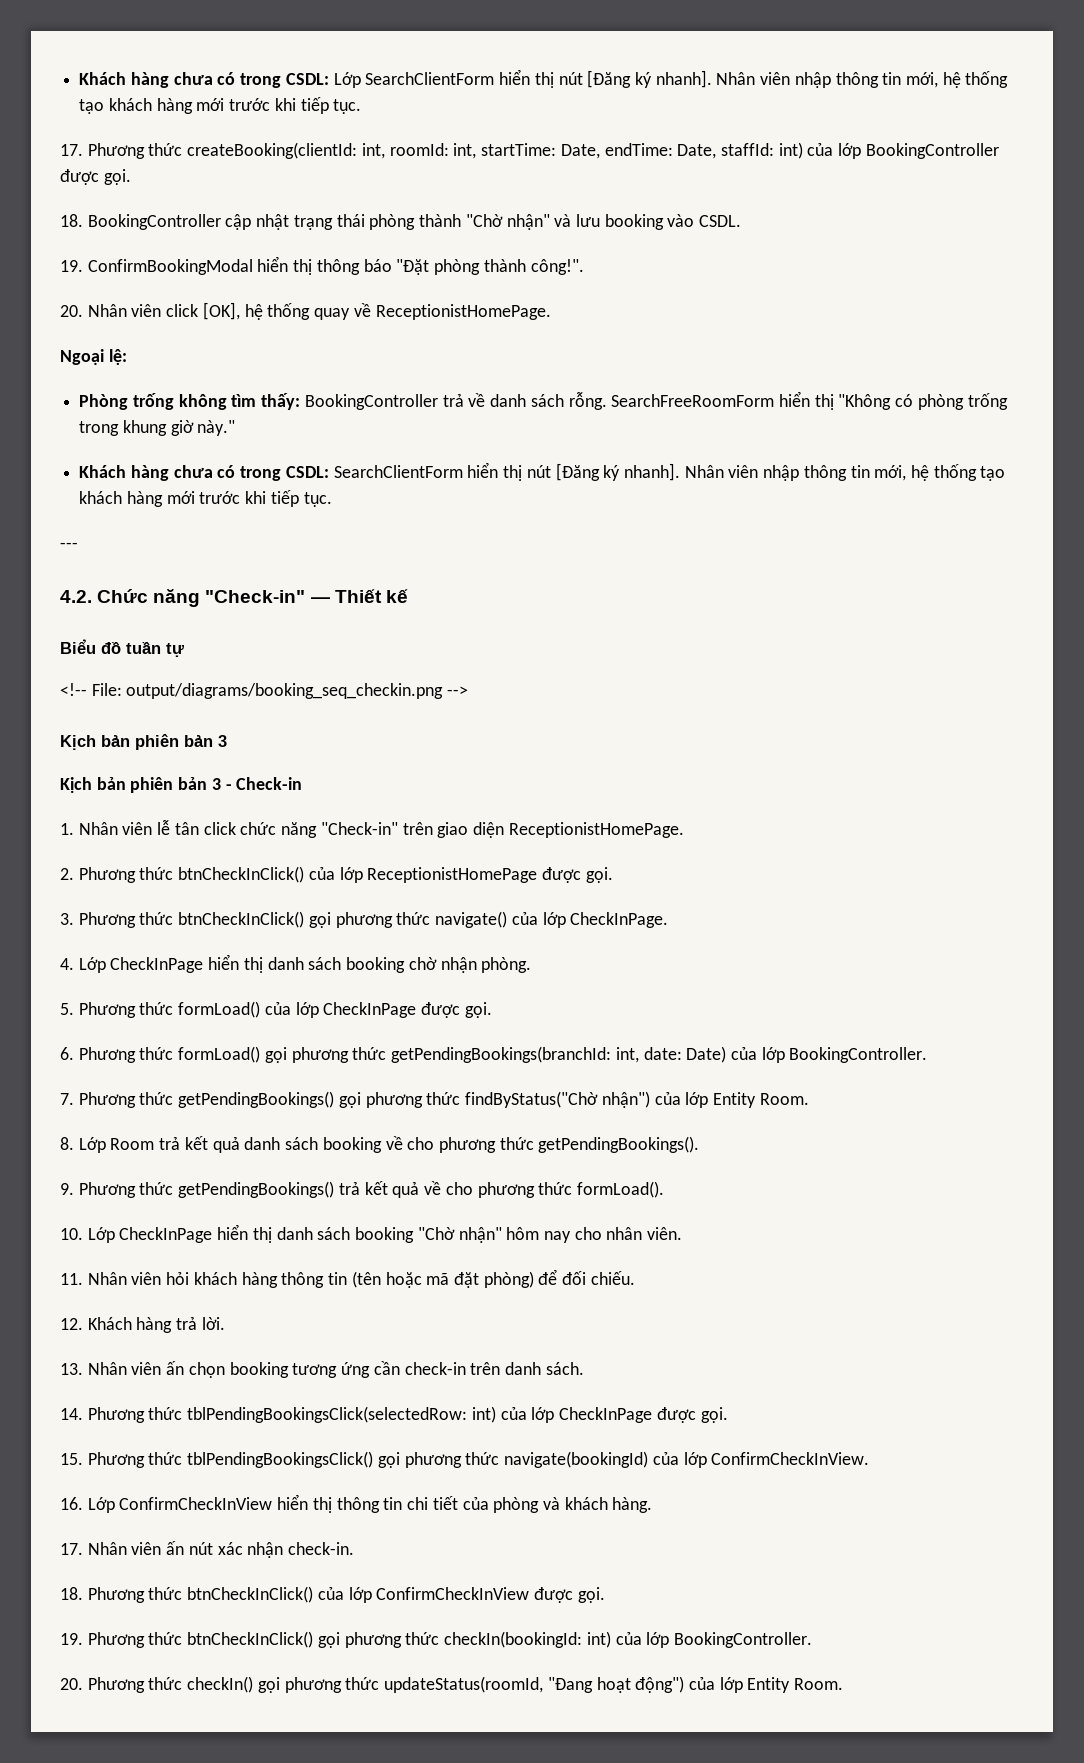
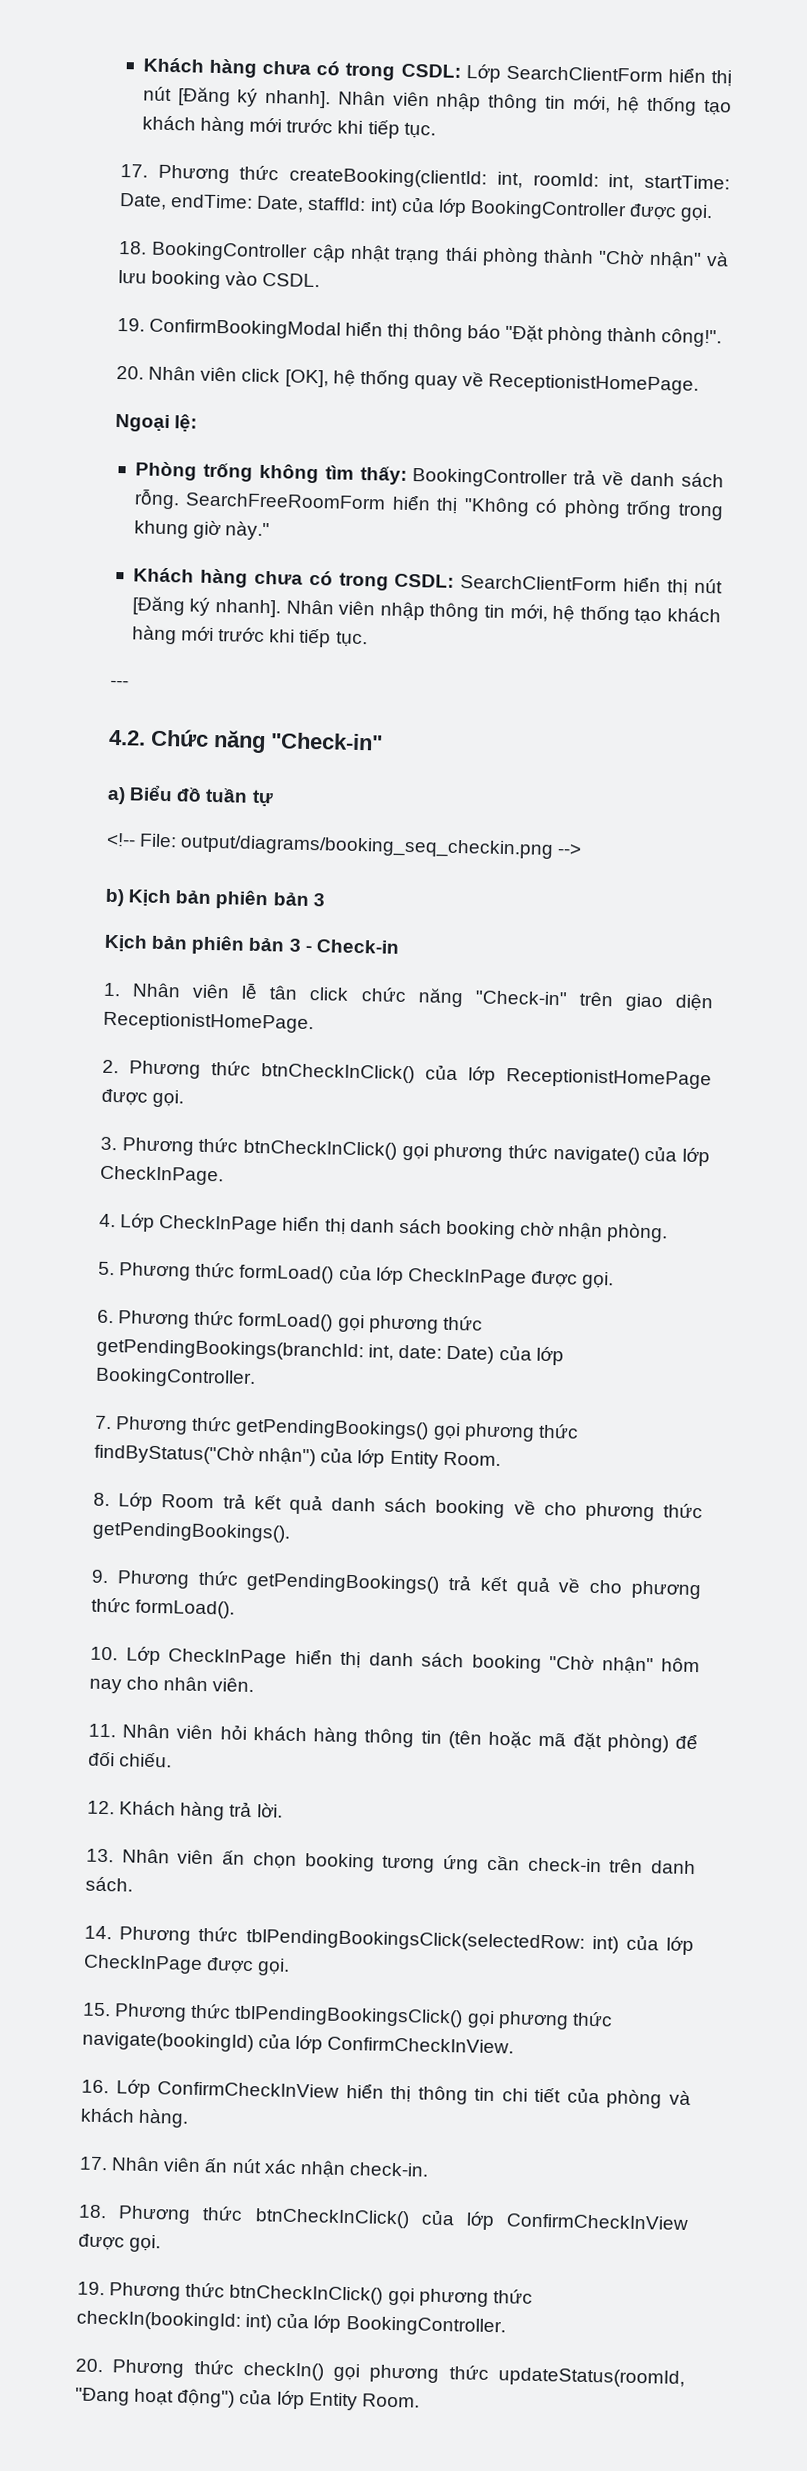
- 4.2. Chức năng "Check-in" — Thiết kế
- Biểu đồ tuần tự
+ 4.2. Chức năng "Check-in"
+ a) Biểu đồ tuần tự
  <!-- File: output/diagrams/booking_seq_checkin.png -->
- Kịch bản phiên bản 3
+ b) Kịch bản phiên bản 3

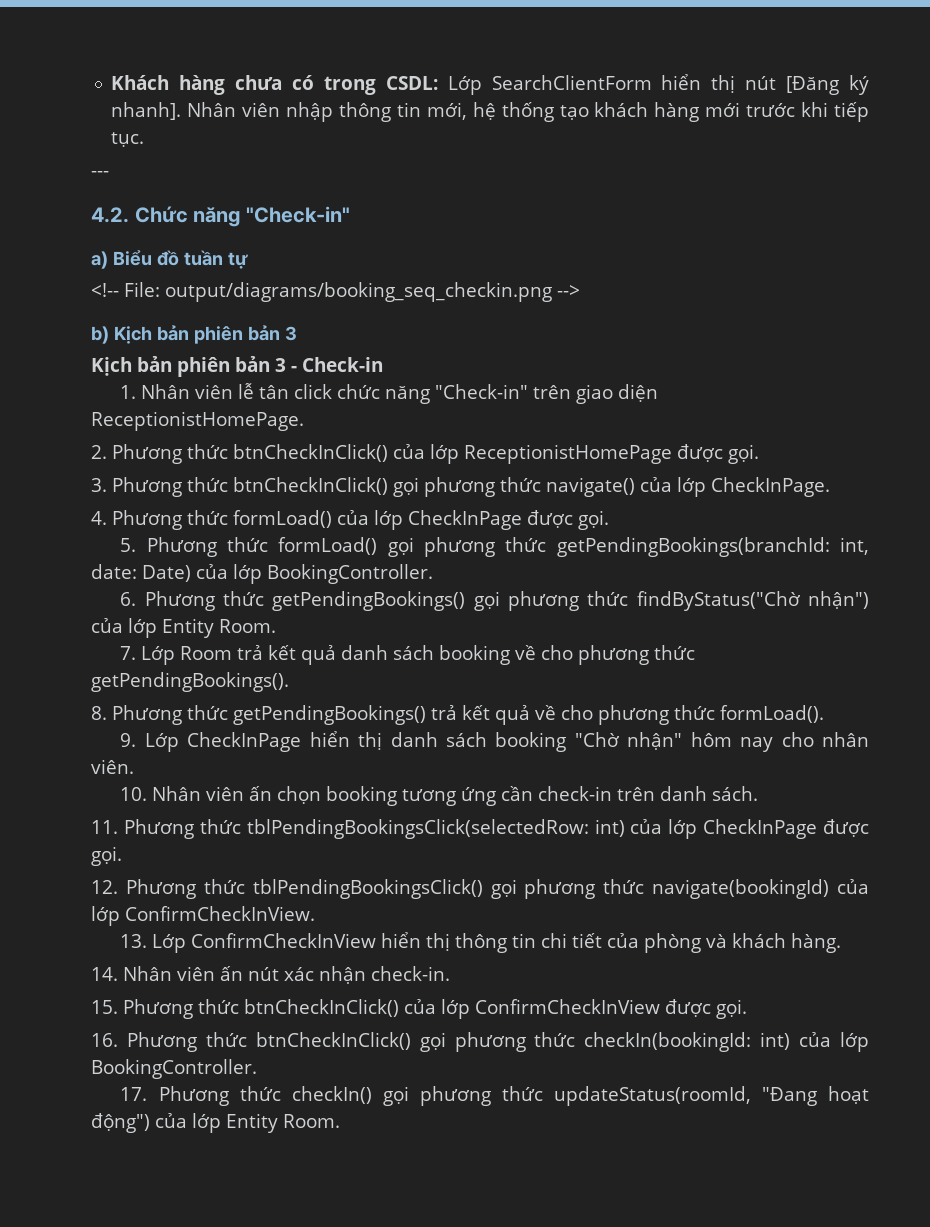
- 17. Phương thức createBooking(clientId: int, roomId: int, startTime: Date, endTime: Date, staffId: int) của lớp BookingController được gọi.
- 18. BookingController cập nhật trạng thái phòng thành "Chờ nhận" và lưu booking vào CSDL.
- 19. ConfirmBookingModal hiển thị thông báo "Đặt phòng thành công!".
- 20. Nhân viên click [OK], hệ thống quay về ReceptionistHomePage.
- Ngoại lệ:
- Phòng trống không tìm thấy: BookingController trả về danh sách rỗng. SearchFreeRoomForm hiển thị "Không có phòng trống trong khung giờ này."
- Khách hàng chưa có trong CSDL: SearchClientForm hiển thị nút [Đăng ký nhanh]. Nhân viên nhập thông tin mới, hệ thống tạo khách hàng mới trước khi tiếp tục.
- 4. Lớp CheckInPage hiển thị danh sách booking chờ nhận phòng.
- 5. Phương thức formLoad() của lớp CheckInPage được gọi.
+ 4. Phương thức formLoad() của lớp CheckInPage được gọi.
- 6. Phương thức formLoad() gọi phương thức getPendingBookings(branchId: int, date: Date) của lớp BookingController.
+ 5. Phương thức formLoad() gọi phương thức getPendingBookings(branchId: int, date: Date) của lớp BookingController.
- 7. Phương thức getPendingBookings() gọi phương thức findByStatus("Chờ nhận") của lớp Entity Room.
+ 6. Phương thức getPendingBookings() gọi phương thức findByStatus("Chờ nhận") của lớp Entity Room.
- 8. Lớp Room trả kết quả danh sách booking về cho phương thức getPendingBookings().
+ 7. Lớp Room trả kết quả danh sách booking về cho phương thức getPendingBookings().
- 9. Phương thức getPendingBookings() trả kết quả về cho phương thức formLoad().
+ 8. Phương thức getPendingBookings() trả kết quả về cho phương thức formLoad().
- 10. Lớp CheckInPage hiển thị danh sách booking "Chờ nhận" hôm nay cho nhân viên.
+ 9. Lớp CheckInPage hiển thị danh sách booking "Chờ nhận" hôm nay cho nhân viên.
- 11. Nhân viên hỏi khách hàng thông tin (tên hoặc mã đặt phòng) để đối chiếu.
- 12. Khách hàng trả lời.
- 13. Nhân viên ấn chọn booking tương ứng cần check-in trên danh sách.
+ 10. Nhân viên ấn chọn booking tương ứng cần check-in trên danh sách.
- 14. Phương thức tblPendingBookingsClick(selectedRow: int) của lớp CheckInPage được gọi.
+ 11. Phương thức tblPendingBookingsClick(selectedRow: int) của lớp CheckInPage được gọi.
- 15. Phương thức tblPendingBookingsClick() gọi phương thức navigate(bookingId) của lớp ConfirmCheckInView.
+ 12. Phương thức tblPendingBookingsClick() gọi phương thức navigate(bookingId) của lớp ConfirmCheckInView.
- 16. Lớp ConfirmCheckInView hiển thị thông tin chi tiết của phòng và khách hàng.
+ 13. Lớp ConfirmCheckInView hiển thị thông tin chi tiết của phòng và khách hàng.
- 17. Nhân viên ấn nút xác nhận check-in.
+ 14. Nhân viên ấn nút xác nhận check-in.
- 18. Phương thức btnCheckInClick() của lớp ConfirmCheckInView được gọi.
+ 15. Phương thức btnCheckInClick() của lớp ConfirmCheckInView được gọi.
- 19. Phương thức btnCheckInClick() gọi phương thức checkIn(bookingId: int) của lớp BookingController.
+ 16. Phương thức btnCheckInClick() gọi phương thức checkIn(bookingId: int) của lớp BookingController.
- 20. Phương thức checkIn() gọi phương thức updateStatus(roomId, "Đang hoạt động") của lớp Entity Room.
+ 17. Phương thức checkIn() gọi phương thức updateStatus(roomId, "Đang hoạt động") của lớp Entity Room.

